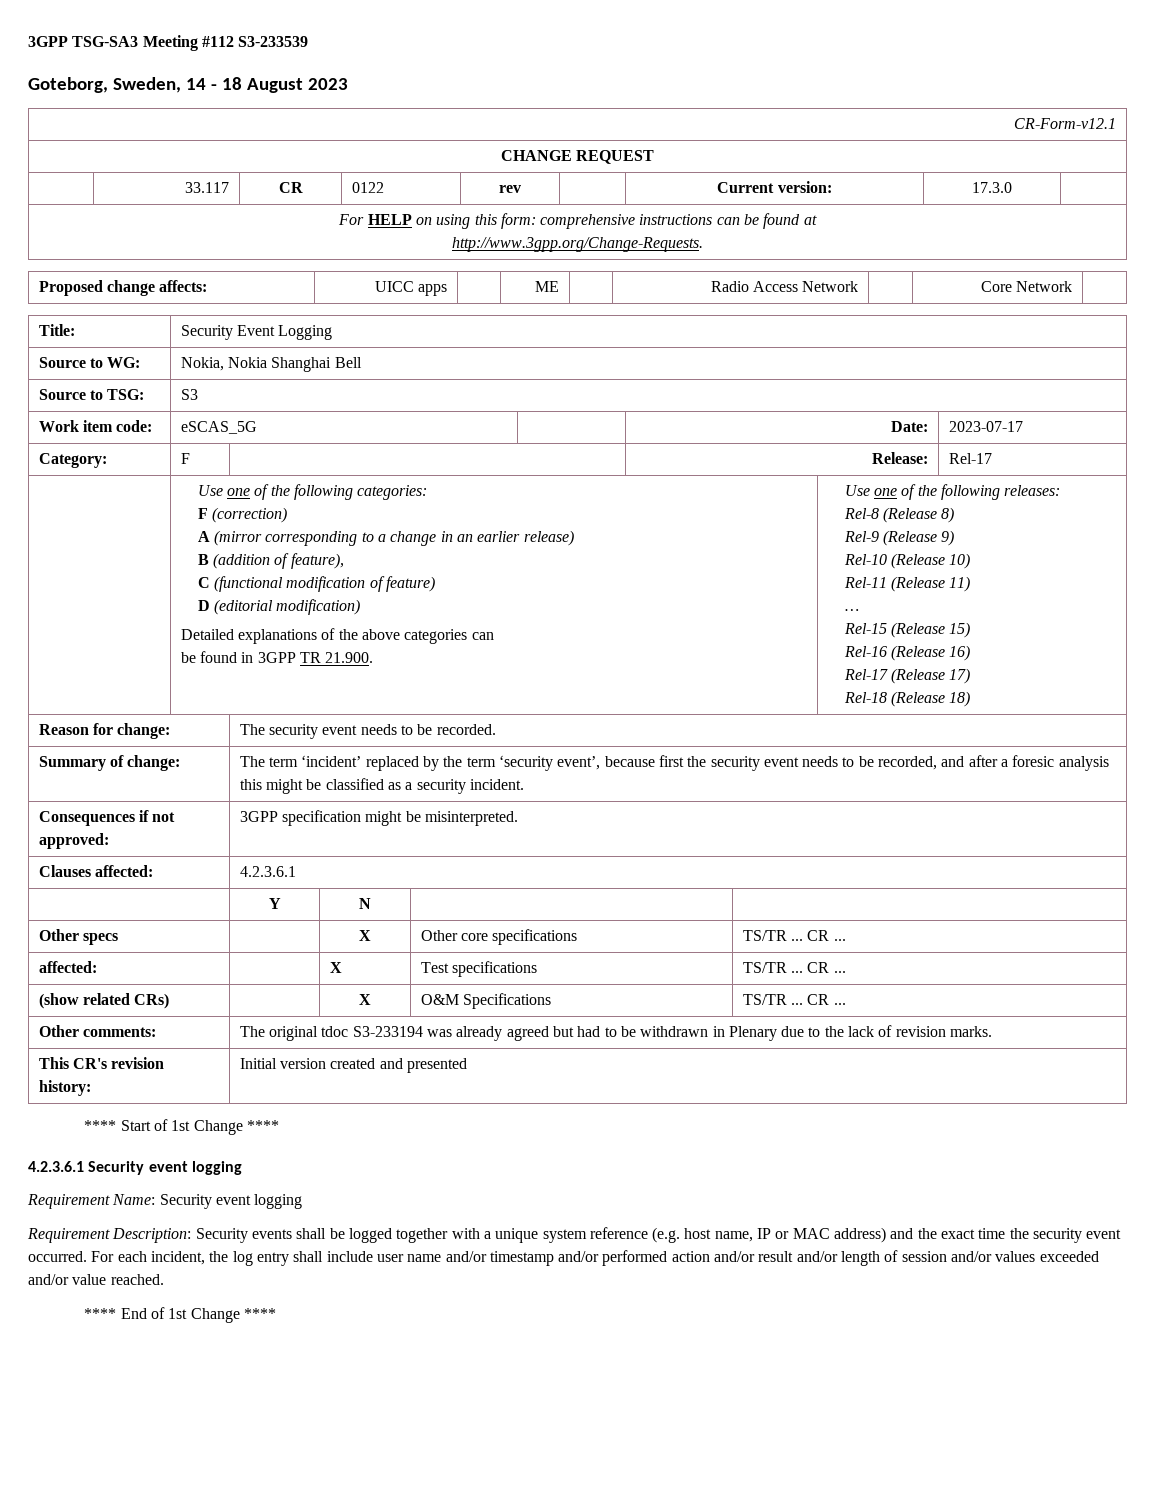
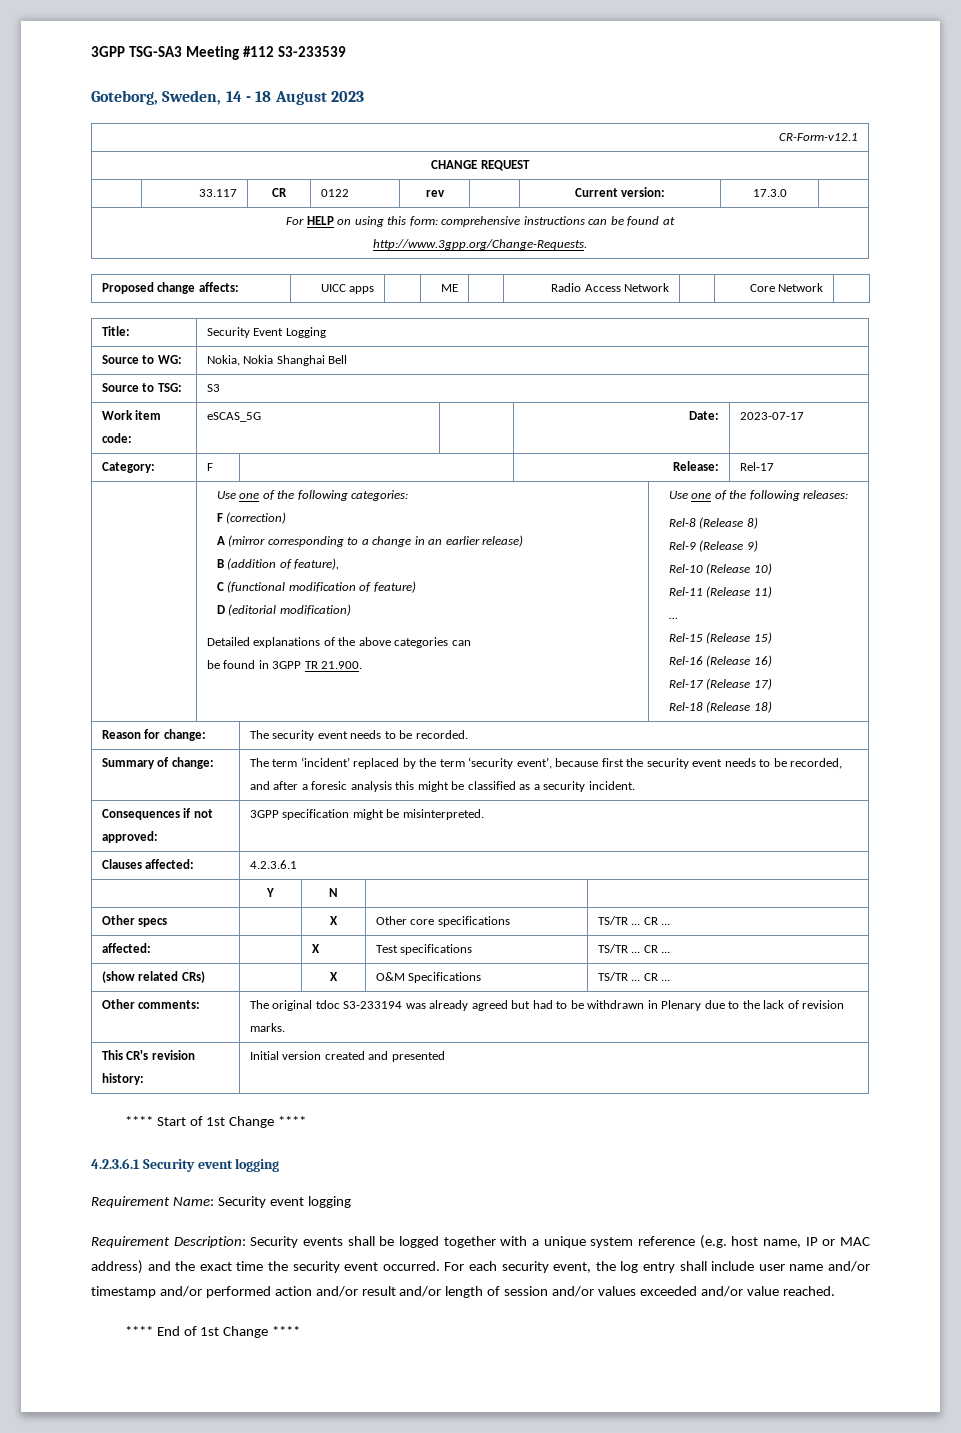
- For each incident, the log entry shall include user name and/or timestamp and/or performed action and/or result and/or length of session and/or values exceeded and/or value reached.
+ For each security event, the log entry shall include user name and/or timestamp and/or performed action and/or result and/or length of session and/or values exceeded and/or value reached.

